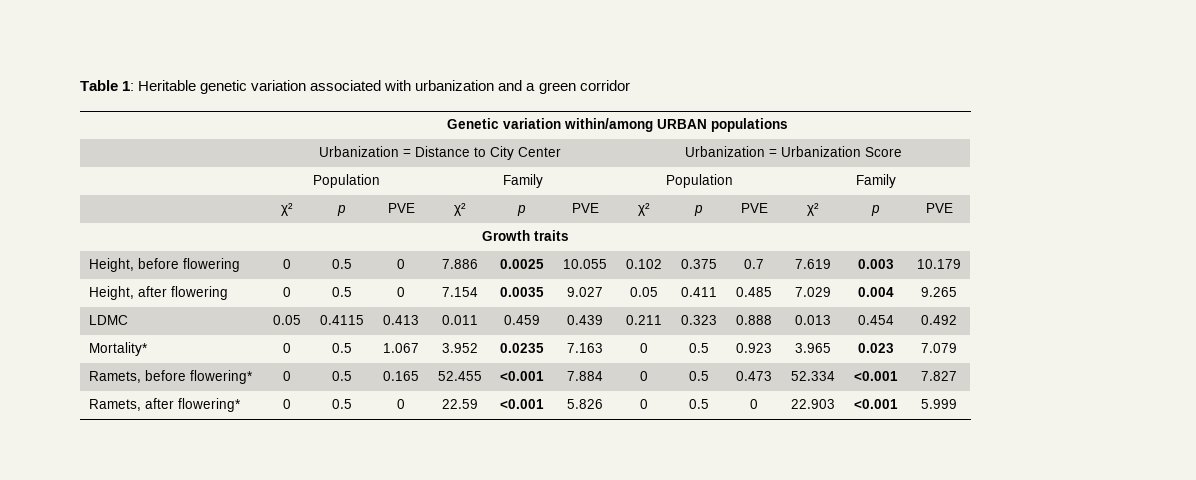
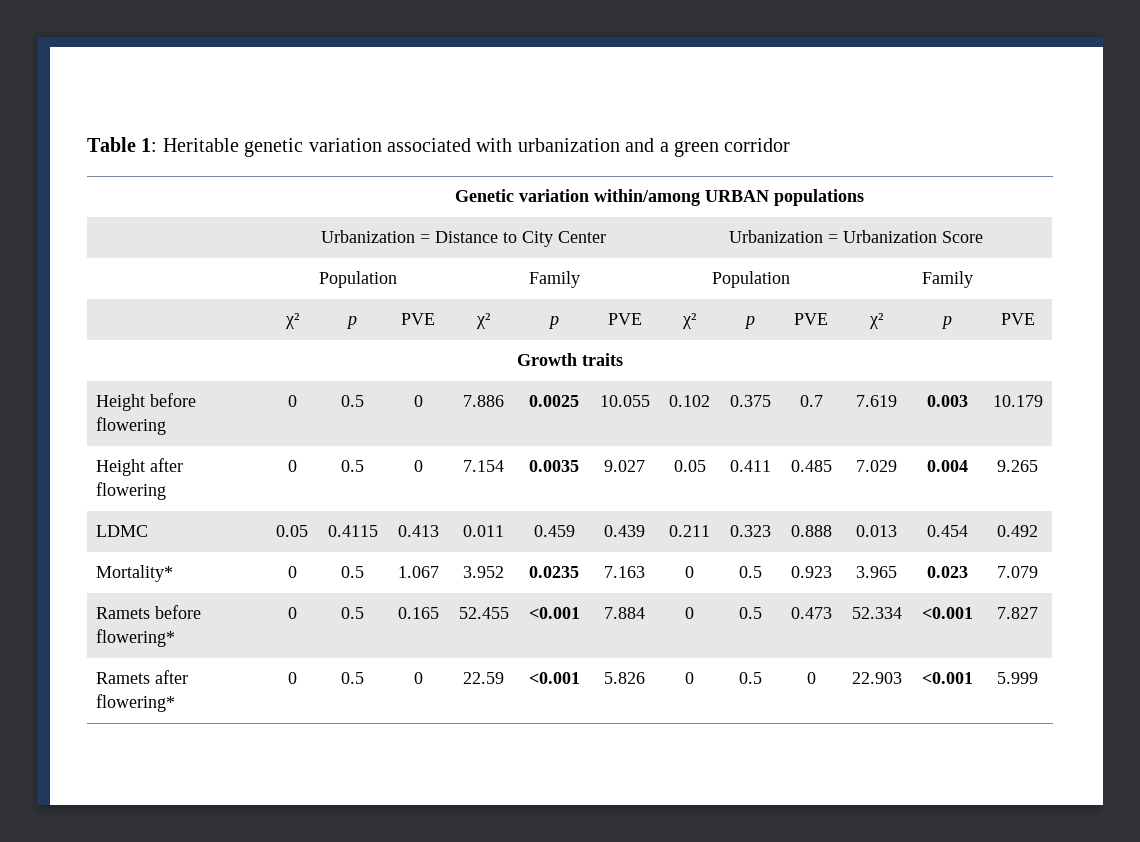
- Height, before flowering | 0 | 0.5 | 0 | 7.886 | 0.0025 | 10.055 | 0.102 | 0.375 | 0.7 | 7.619 | 0.003 | 10.179
+ Height before flowering | 0 | 0.5 | 0 | 7.886 | 0.0025 | 10.055 | 0.102 | 0.375 | 0.7 | 7.619 | 0.003 | 10.179
- Height, after flowering | 0 | 0.5 | 0 | 7.154 | 0.0035 | 9.027 | 0.05 | 0.411 | 0.485 | 7.029 | 0.004 | 9.265
+ Height after flowering | 0 | 0.5 | 0 | 7.154 | 0.0035 | 9.027 | 0.05 | 0.411 | 0.485 | 7.029 | 0.004 | 9.265
- Ramets, before flowering* | 0 | 0.5 | 0.165 | 52.455 | <0.001 | 7.884 | 0 | 0.5 | 0.473 | 52.334 | <0.001 | 7.827
+ Ramets before flowering* | 0 | 0.5 | 0.165 | 52.455 | <0.001 | 7.884 | 0 | 0.5 | 0.473 | 52.334 | <0.001 | 7.827
- Ramets, after flowering* | 0 | 0.5 | 0 | 22.59 | <0.001 | 5.826 | 0 | 0.5 | 0 | 22.903 | <0.001 | 5.999
+ Ramets after flowering* | 0 | 0.5 | 0 | 22.59 | <0.001 | 5.826 | 0 | 0.5 | 0 | 22.903 | <0.001 | 5.999

